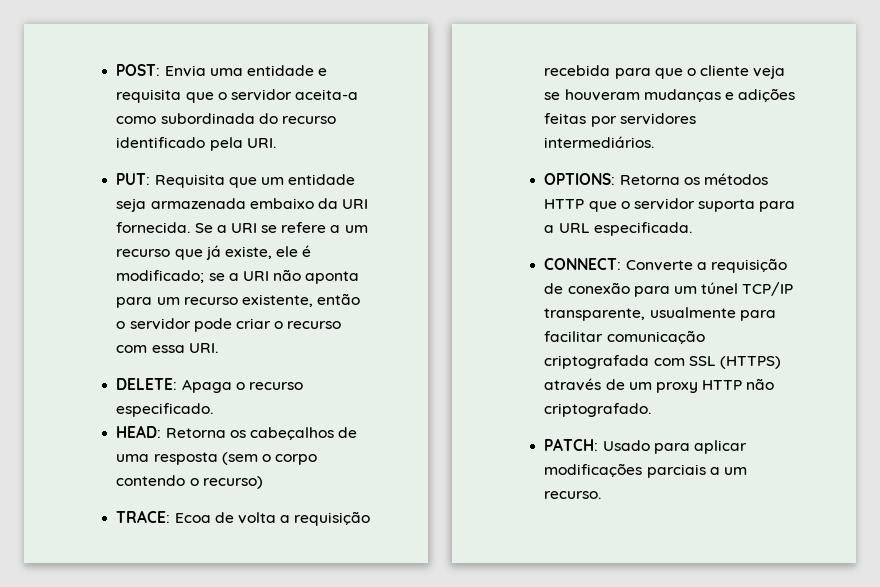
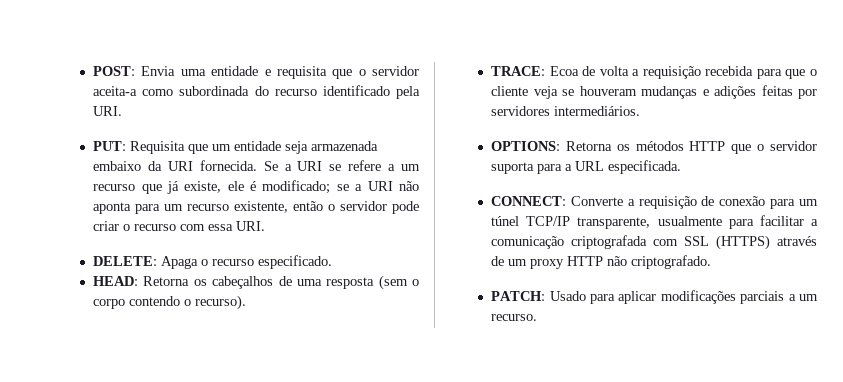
- HEAD: Retorna os cabeçalhos de uma resposta (sem o corpo contendo o recurso)
+ HEAD: Retorna os cabeçalhos de uma resposta (sem o corpo contendo o recurso).
- CONNECT: Converte a requisição de conexão para um túnel TCP/IP transparente, usualmente para facilitar comunicação criptografada com SSL (HTTPS) através de um proxy HTTP não criptografado.
+ CONNECT: Converte a requisição de conexão para um túnel TCP/IP transparente, usualmente para facilitar a comunicação criptografada com SSL (HTTPS) através de um proxy HTTP não criptografado.

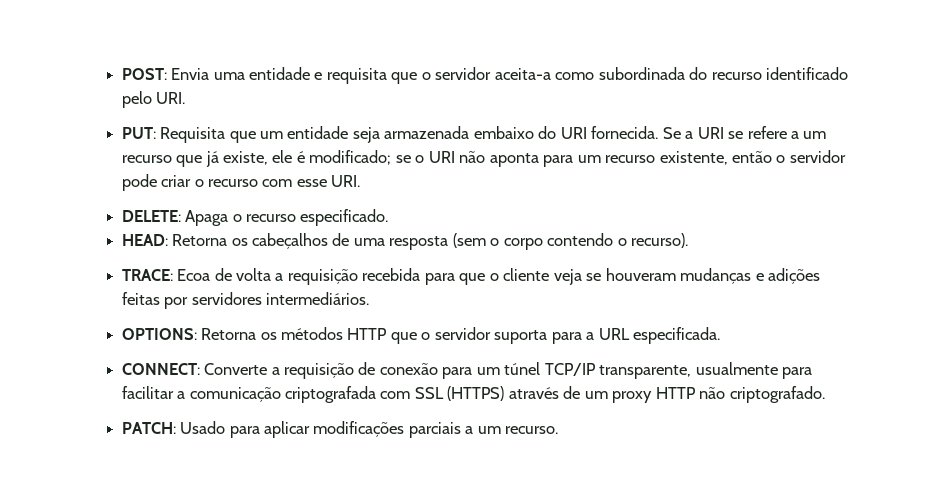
- POST: Envia uma entidade e requisita que o servidor aceita-a como subordinada do recurso identificado pela URI.
+ POST: Envia uma entidade e requisita que o servidor aceita-a como subordinada do recurso identificado pelo URI.
- PUT: Requisita que um entidade seja armazenada embaixo da URI fornecida.
+ PUT: Requisita que um entidade seja armazenada embaixo do URI fornecida.
- Se a URI se refere a um recurso que já existe, ele é modificado; se a URI não aponta para um recurso existente, então o servidor pode criar o recurso com essa URI.
+ Se a URI se refere a um recurso que já existe, ele é modificado; se o URI não aponta para um recurso existente, então o servidor pode criar o recurso com esse URI.

